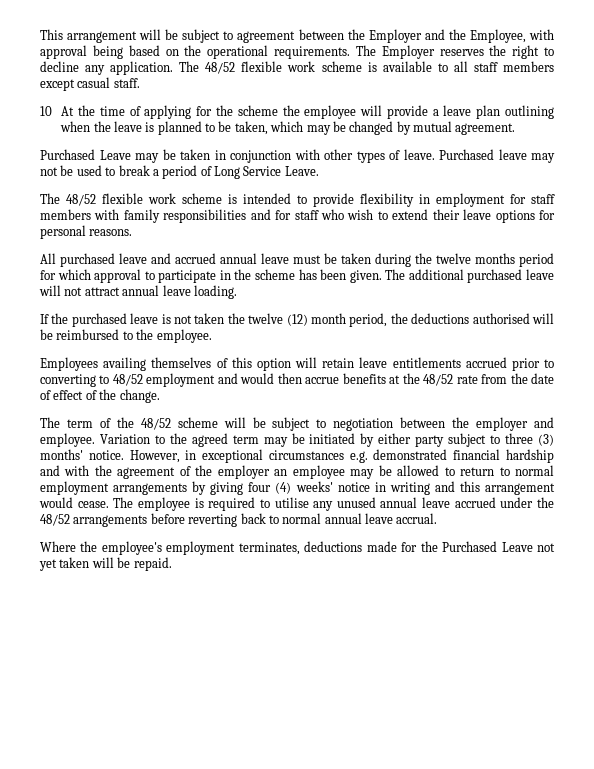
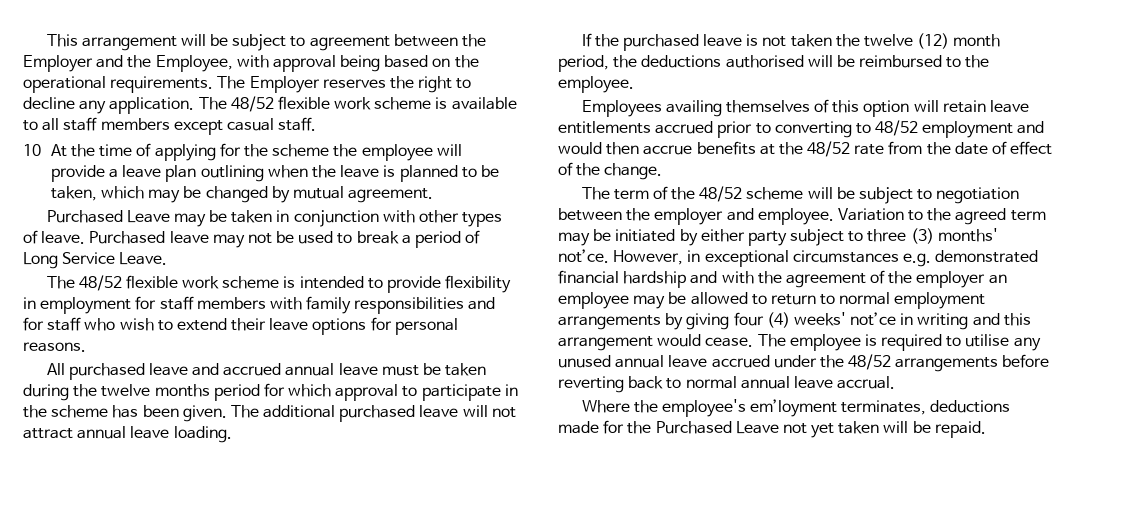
- Variation to the agreed term may be initiated by either party subject to three (3) months' notice.
+ Variation to the agreed term may be initiated by either party subject to three (3) months' not’ce.
- However, in exceptional circumstances e.g. demonstrated financial hardship and with the agreement of the employer an employee may be allowed to return to normal employment arrangements by giving four (4) weeks' notice in writing and this arrangement would cease.
+ However, in exceptional circumstances e.g. demonstrated financial hardship and with the agreement of the employer an employee may be allowed to return to normal employment arrangements by giving four (4) weeks' not’ce in writing and this arrangement would cease.
- Where the employee's employment terminates, deductions made for the Purchased Leave not yet taken will be repaid.
+ Where the employee's em’loyment terminates, deductions made for the Purchased Leave not yet taken will be repaid.

